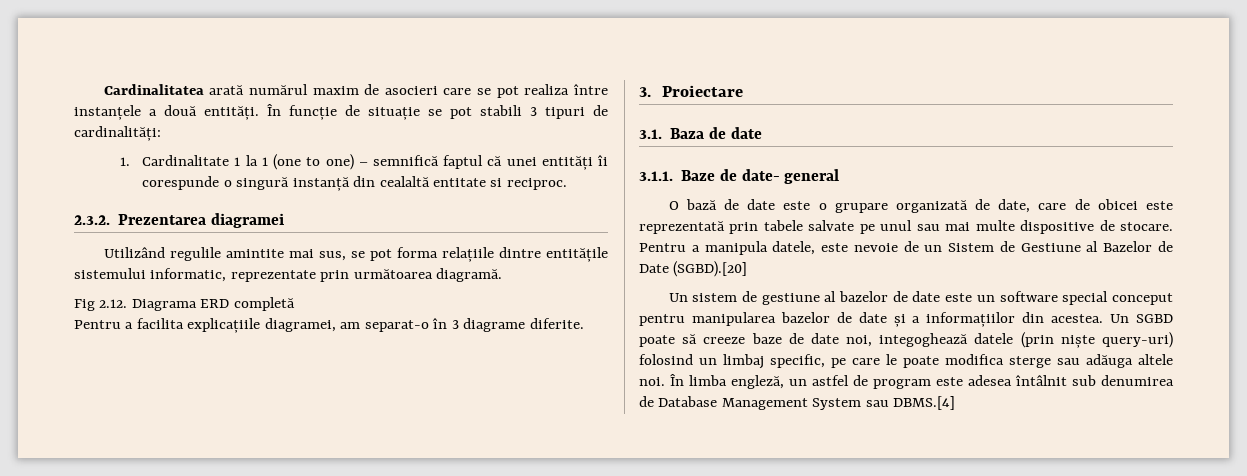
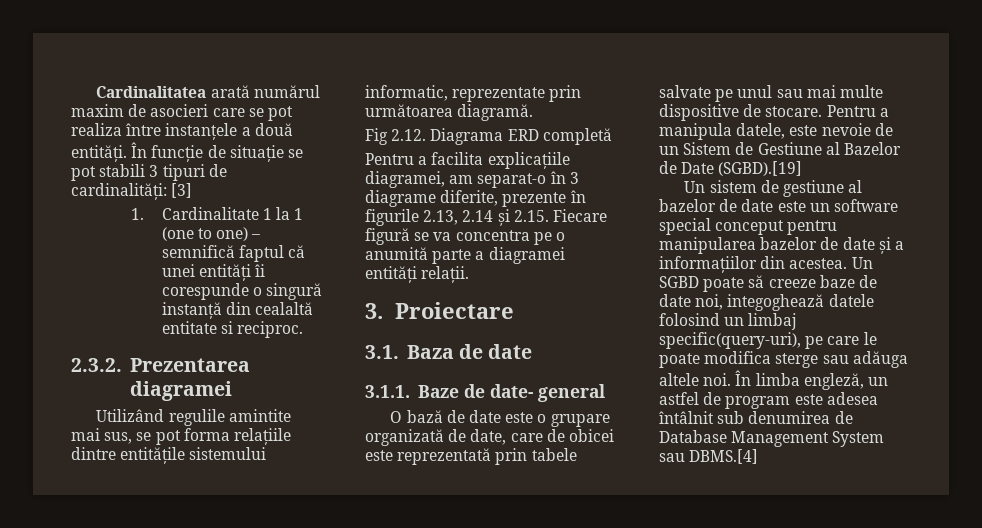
- În funcție de situație se pot stabili 3 tipuri de cardinalități:
+ În funcție de situație se pot stabili 3 tipuri de cardinalități: [3]
- Pentru a facilita explicațiile diagramei, am separat-o în 3 diagrame diferite.
+ Pentru a facilita explicațiile diagramei, am separat-o în 3 diagrame diferite, prezente în figurile 2.13, 2.14 și 2.15. Fiecare figură se va concentra pe o anumită parte a diagramei entități relații.
- Pentru a manipula datele, este nevoie de un Sistem de Gestiune al Bazelor de Date (SGBD).[20]
+ Pentru a manipula datele, este nevoie de un Sistem de Gestiune al Bazelor de Date (SGBD).[19]
- Un SGBD poate să creeze baze de date noi, integoghează datele (prin niște query-uri) folosind un limbaj specific, pe care le poate modifica sterge sau adăuga altele noi.
+ Un SGBD poate să creeze baze de date noi, integoghează datele folosind un limbaj specific(query-uri), pe care le poate modifica sterge sau adăuga altele noi.

